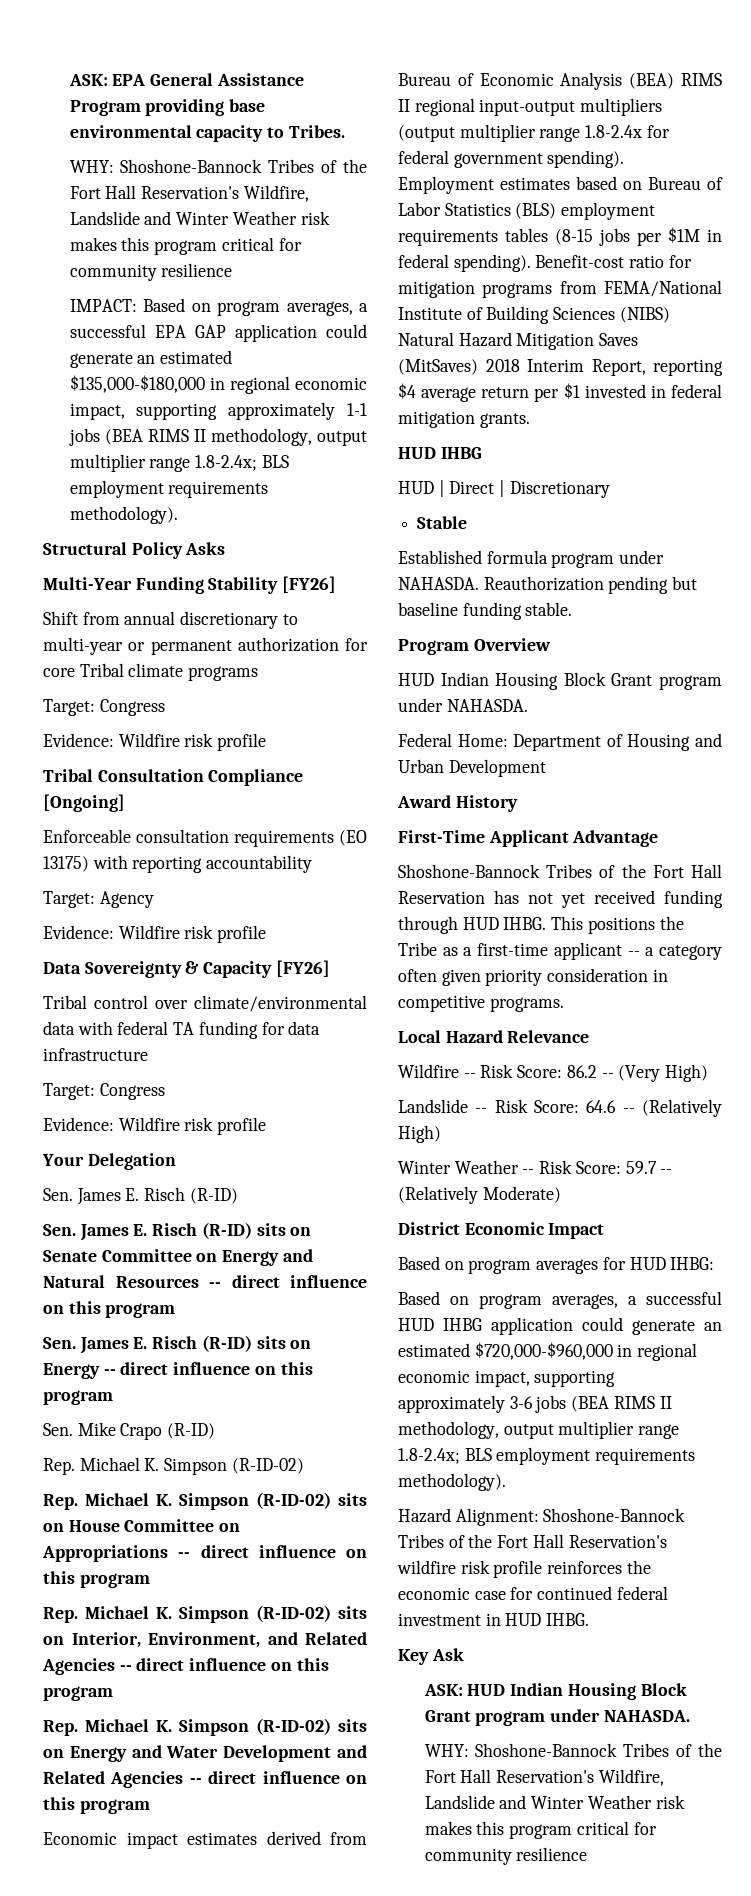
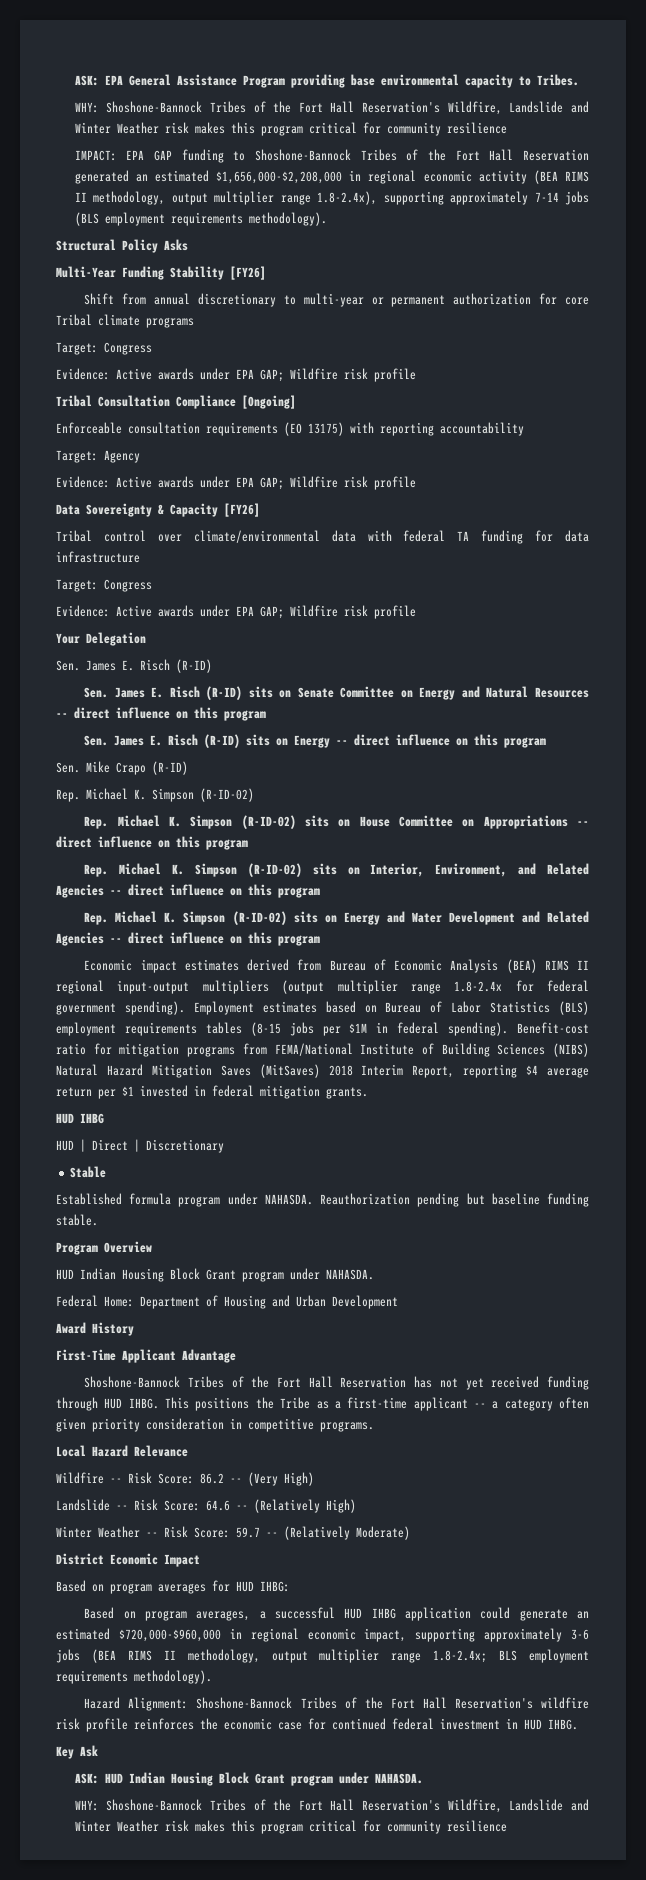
- IMPACT: Based on program averages, a successful EPA GAP application could generate an estimated $135,000-$180,000 in regional economic impact, supporting approximately 1-1 jobs (BEA RIMS II methodology, output multiplier range 1.8-2.4x; BLS employment requirements methodology).
+ IMPACT: EPA GAP funding to Shoshone-Bannock Tribes of the Fort Hall Reservation generated an estimated $1,656,000-$2,208,000 in regional economic activity (BEA RIMS II methodology, output multiplier range 1.8-2.4x), supporting approximately 7-14 jobs (BLS employment requirements methodology).
  Shift from annual discretionary to multi-year or permanent authorization for core Tribal climate programs
  Target: Congress
- Evidence: Wildfire risk profile
+ Evidence: Active awards under EPA GAP; Wildfire risk profile
  Target: Agency
- Evidence: Wildfire risk profile
+ Evidence: Active awards under EPA GAP; Wildfire risk profile
  Tribal control over climate/environmental data with federal TA funding for data infrastructure
  Target: Congress
- Evidence: Wildfire risk profile
+ Evidence: Active awards under EPA GAP; Wildfire risk profile

